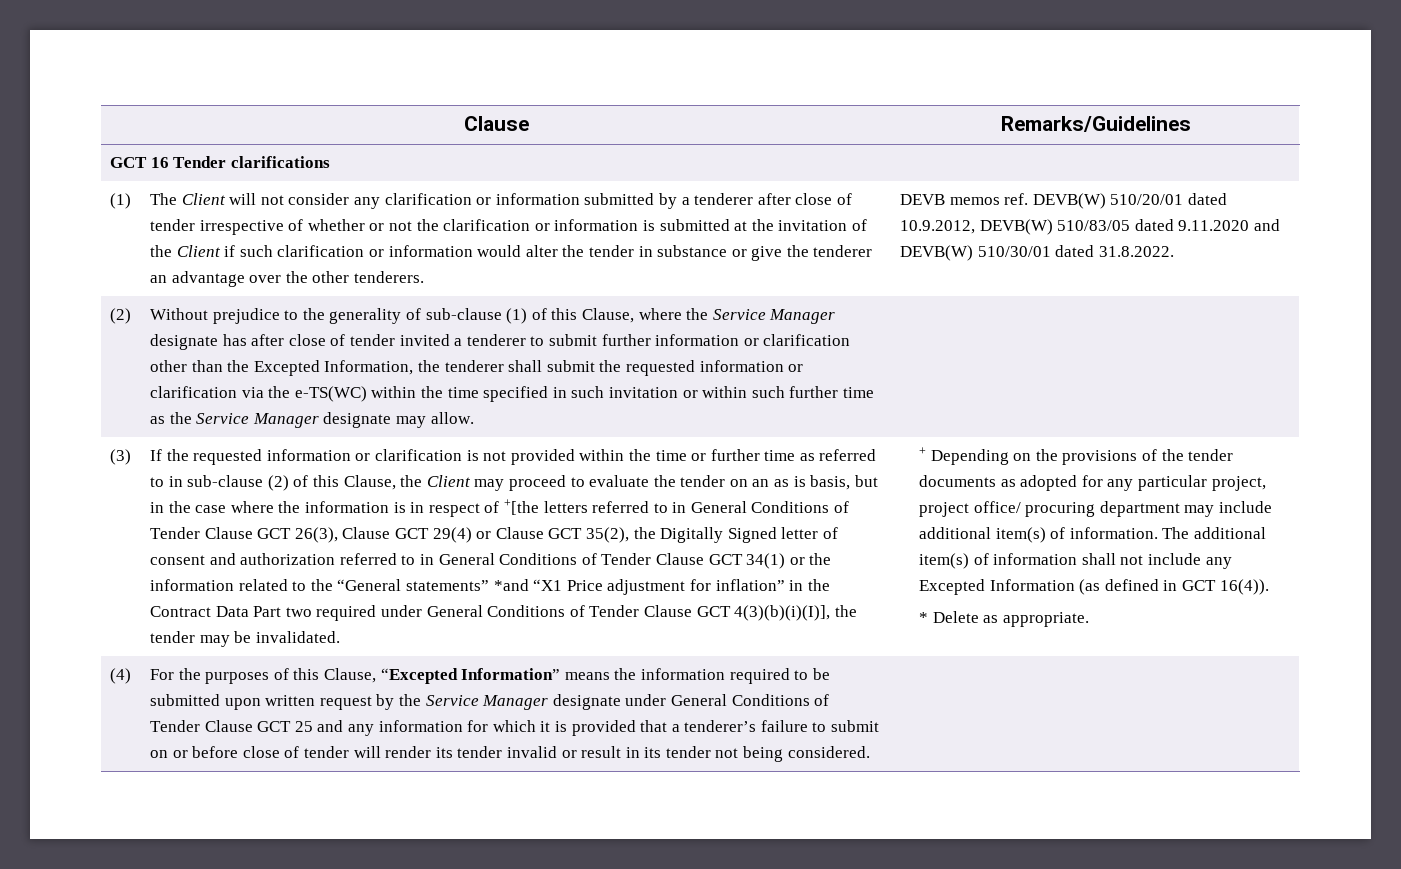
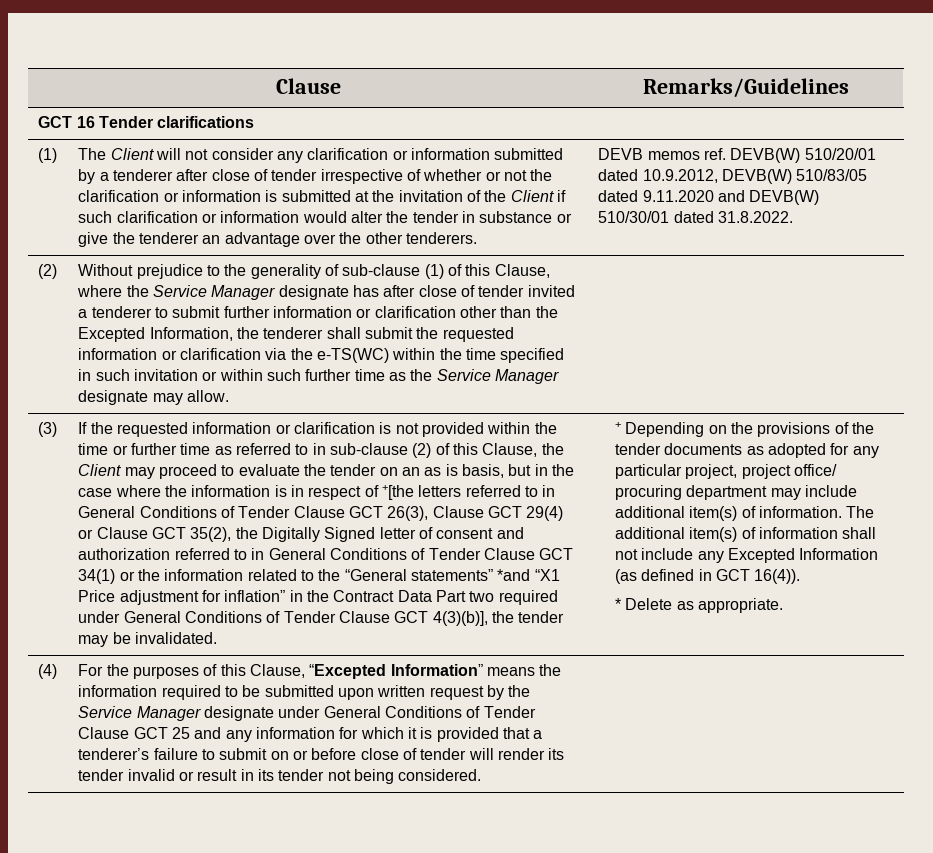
- If the requested information or clarification is not provided within the time or further time as referred to in sub-clause (2) of this Clause, the Client may proceed to evaluate the tender on an as is basis, but in the case where the information is in respect of +[the letters referred to in General Conditions of Tender Clause GCT 26(3), Clause GCT 29(4) or Clause GCT 35(2), the Digitally Signed letter of consent and authorization referred to in General Conditions of Tender Clause GCT 34(1) or the information related to the “General statements” *and “X1 Price adjustment for inflation” in the Contract Data Part two required under General Conditions of Tender Clause GCT 4(3)(b)(i)(I)], the tender may be invalidated.
+ If the requested information or clarification is not provided within the time or further time as referred to in sub-clause (2) of this Clause, the Client may proceed to evaluate the tender on an as is basis, but in the case where the information is in respect of +[the letters referred to in General Conditions of Tender Clause GCT 26(3), Clause GCT 29(4) or Clause GCT 35(2), the Digitally Signed letter of consent and authorization referred to in General Conditions of Tender Clause GCT 34(1) or the information related to the “General statements” *and “X1 Price adjustment for inflation” in the Contract Data Part two required under General Conditions of Tender Clause GCT 4(3)(b)], the tender may be invalidated.

